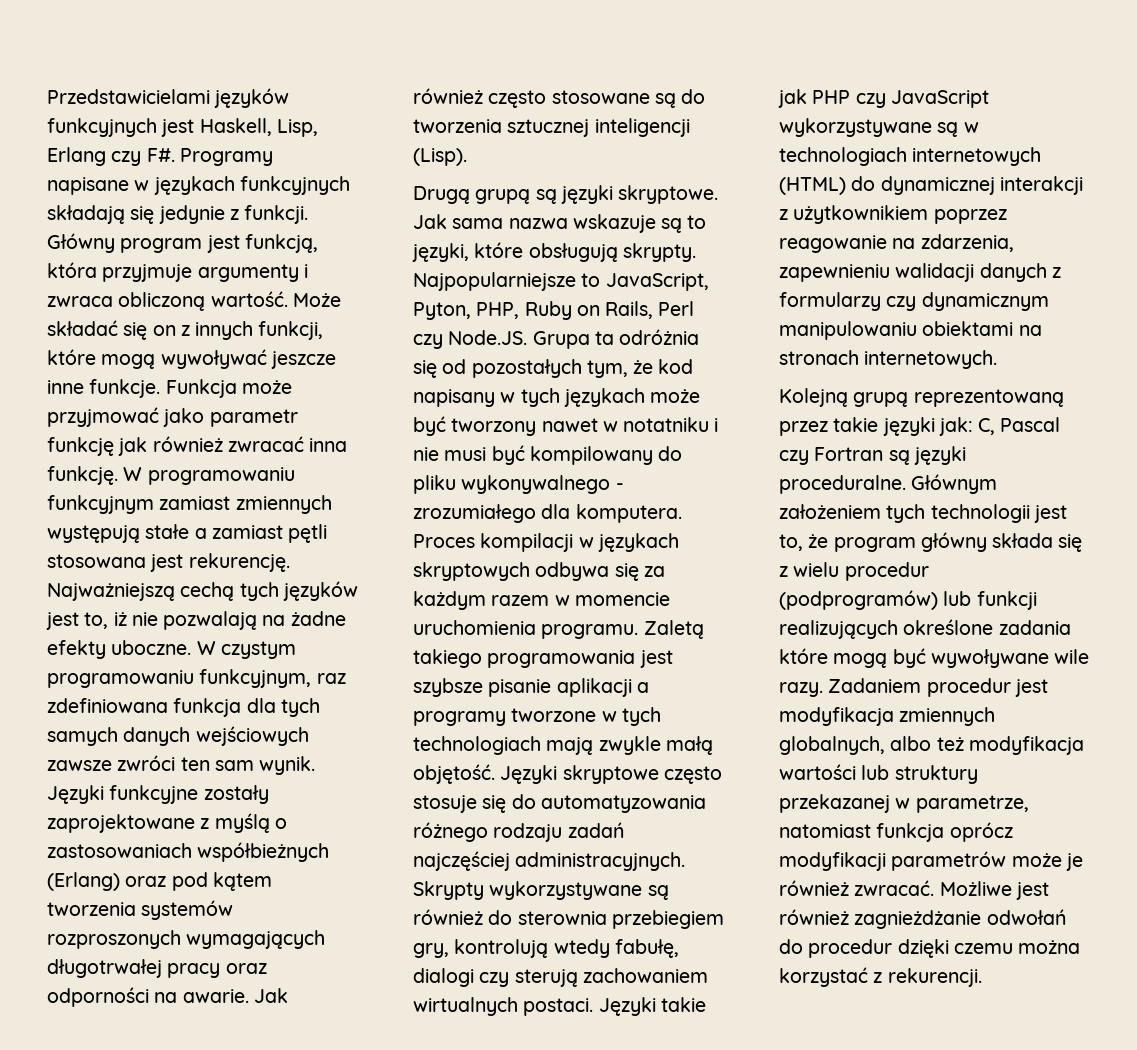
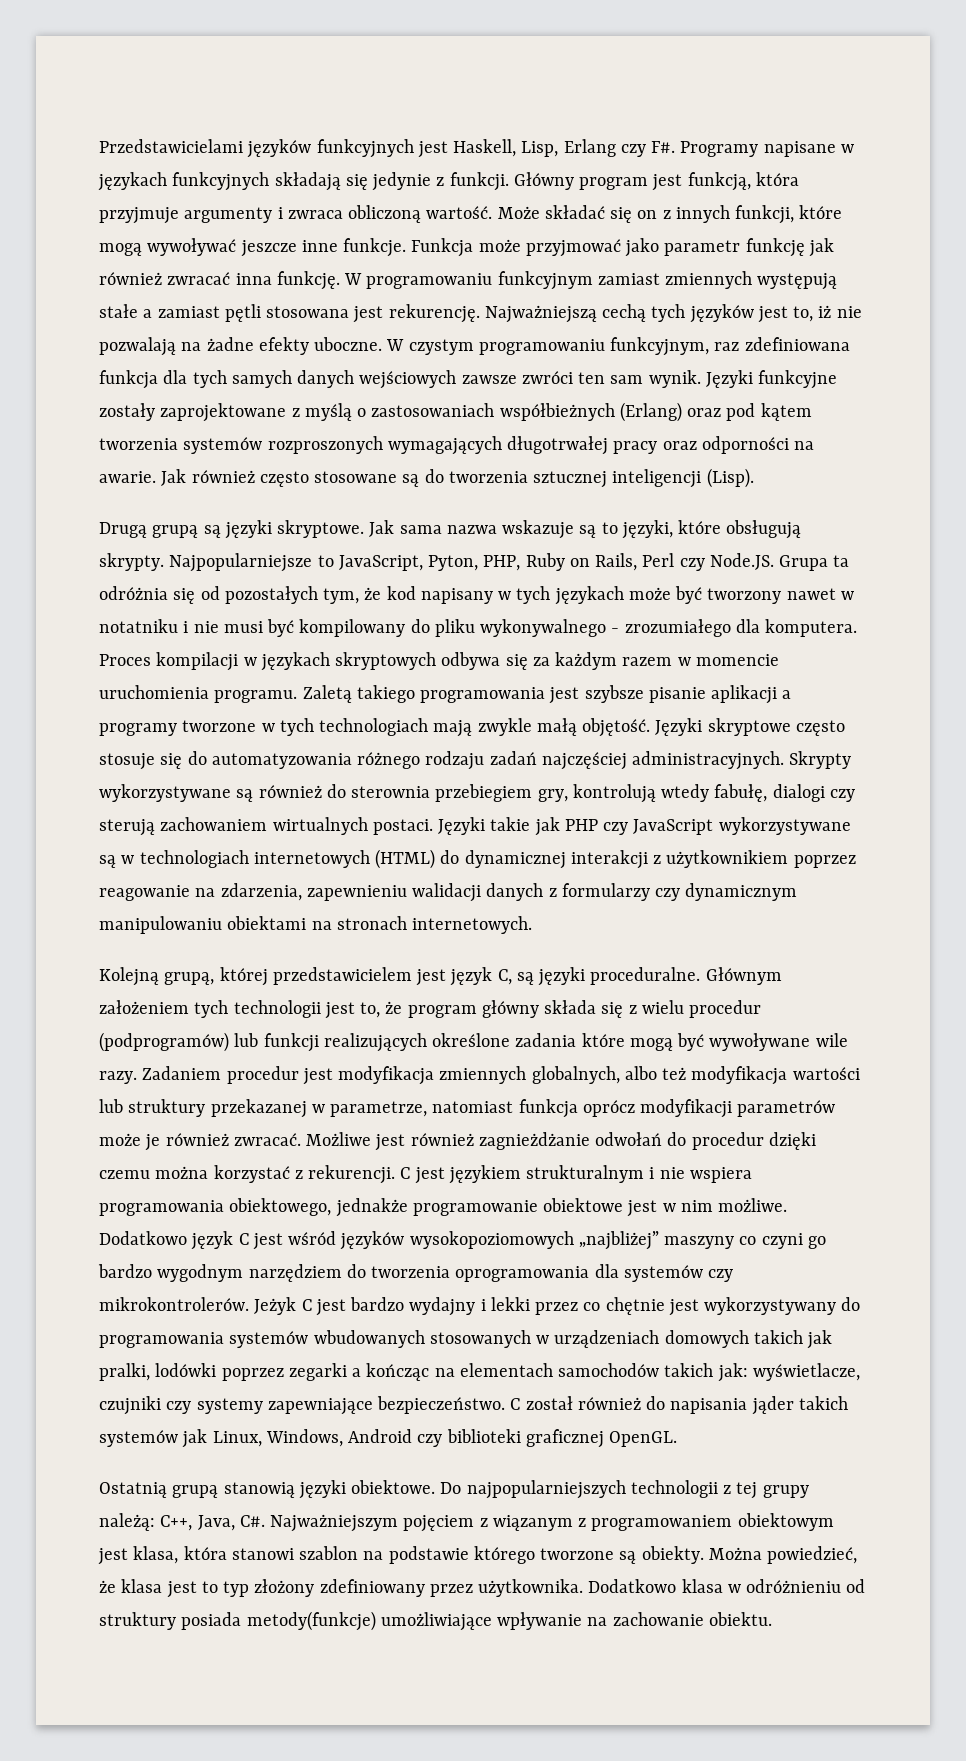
- Kolejną grupą reprezentowaną przez takie języki jak: C, Pascal czy Fortran są języki proceduralne.
+ Kolejną grupą, której przedstawicielem jest język C, są języki proceduralne.
+ C jest językiem strukturalnym i nie wspiera programowania obiektowego, jednakże programowanie obiektowe jest w nim możliwe. Dodatkowo język C jest wśród języków wysokopoziomowych „najbliżej” maszyny co czyni go bardzo wygodnym narzędziem do tworzenia oprogramowania dla systemów czy mikrokontrolerów. Jeżyk C jest bardzo wydajny i lekki przez co chętnie jest wykorzystywany do programowania systemów wbudowanych stosowanych w urządzeniach domowych takich jak pralki, lodówki poprzez zegarki a kończąc na elementach samochodów takich jak: wyświetlacze, czujniki czy systemy zapewniające bezpieczeństwo. C został również do napisania jąder takich systemów jak Linux, Windows, Android czy biblioteki graficznej OpenGL.
+ Ostatnią grupą stanowią języki obiektowe. Do najpopularniejszych technologii z tej grupy należą: C++, Java, C#. Najważniejszym pojęciem z wiązanym z programowaniem obiektowym jest klasa, która stanowi szablon na podstawie którego tworzone są obiekty. Można powiedzieć, że klasa jest to typ złożony zdefiniowany przez użytkownika. Dodatkowo klasa w odróżnieniu od struktury posiada metody(funkcje) umożliwiające wpływanie na zachowanie obiektu.

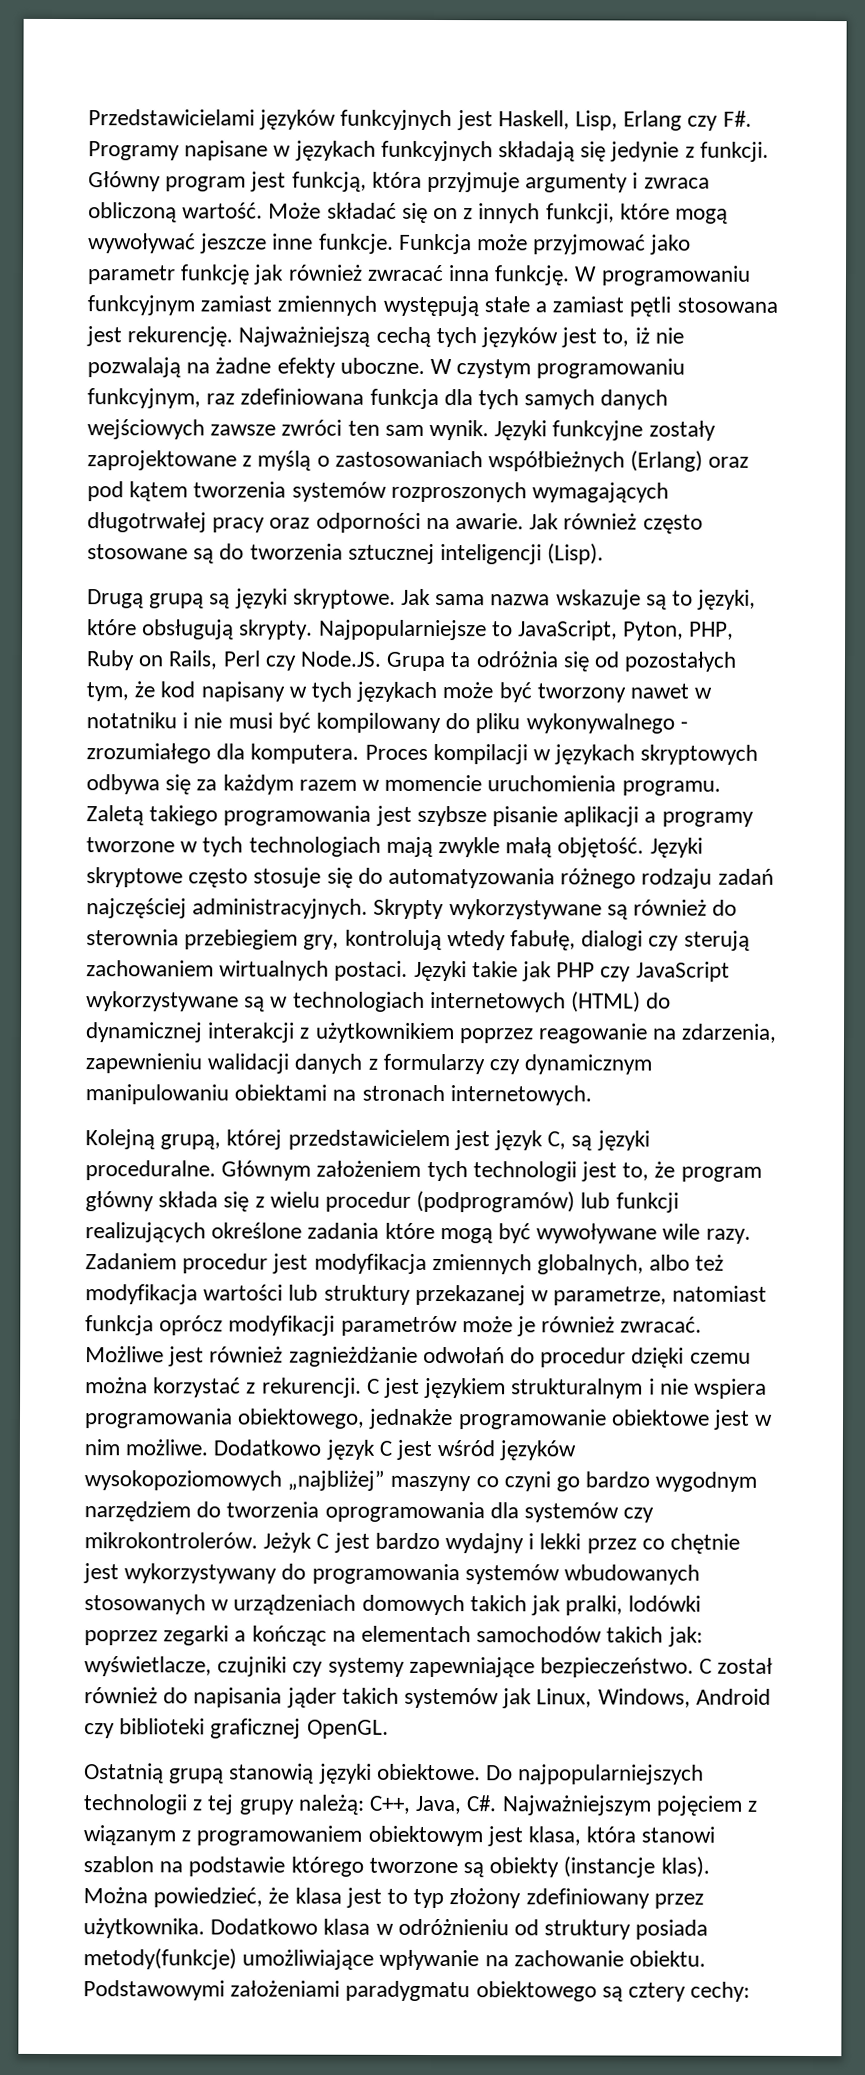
- Do najpopularniejszych technologii z tej grupy należą: C++, Java, C#. Najważniejszym pojęciem z wiązanym z programowaniem obiektowym jest klasa, która stanowi szablon na podstawie którego tworzone są obiekty.
+ Do najpopularniejszych technologii z tej grupy należą: C++, Java, C#. Najważniejszym pojęciem z wiązanym z programowaniem obiektowym jest klasa, która stanowi szablon na podstawie którego tworzone są obiekty (instancje klas).
+ Podstawowymi założeniami paradygmatu obiektowego są cztery cechy:

